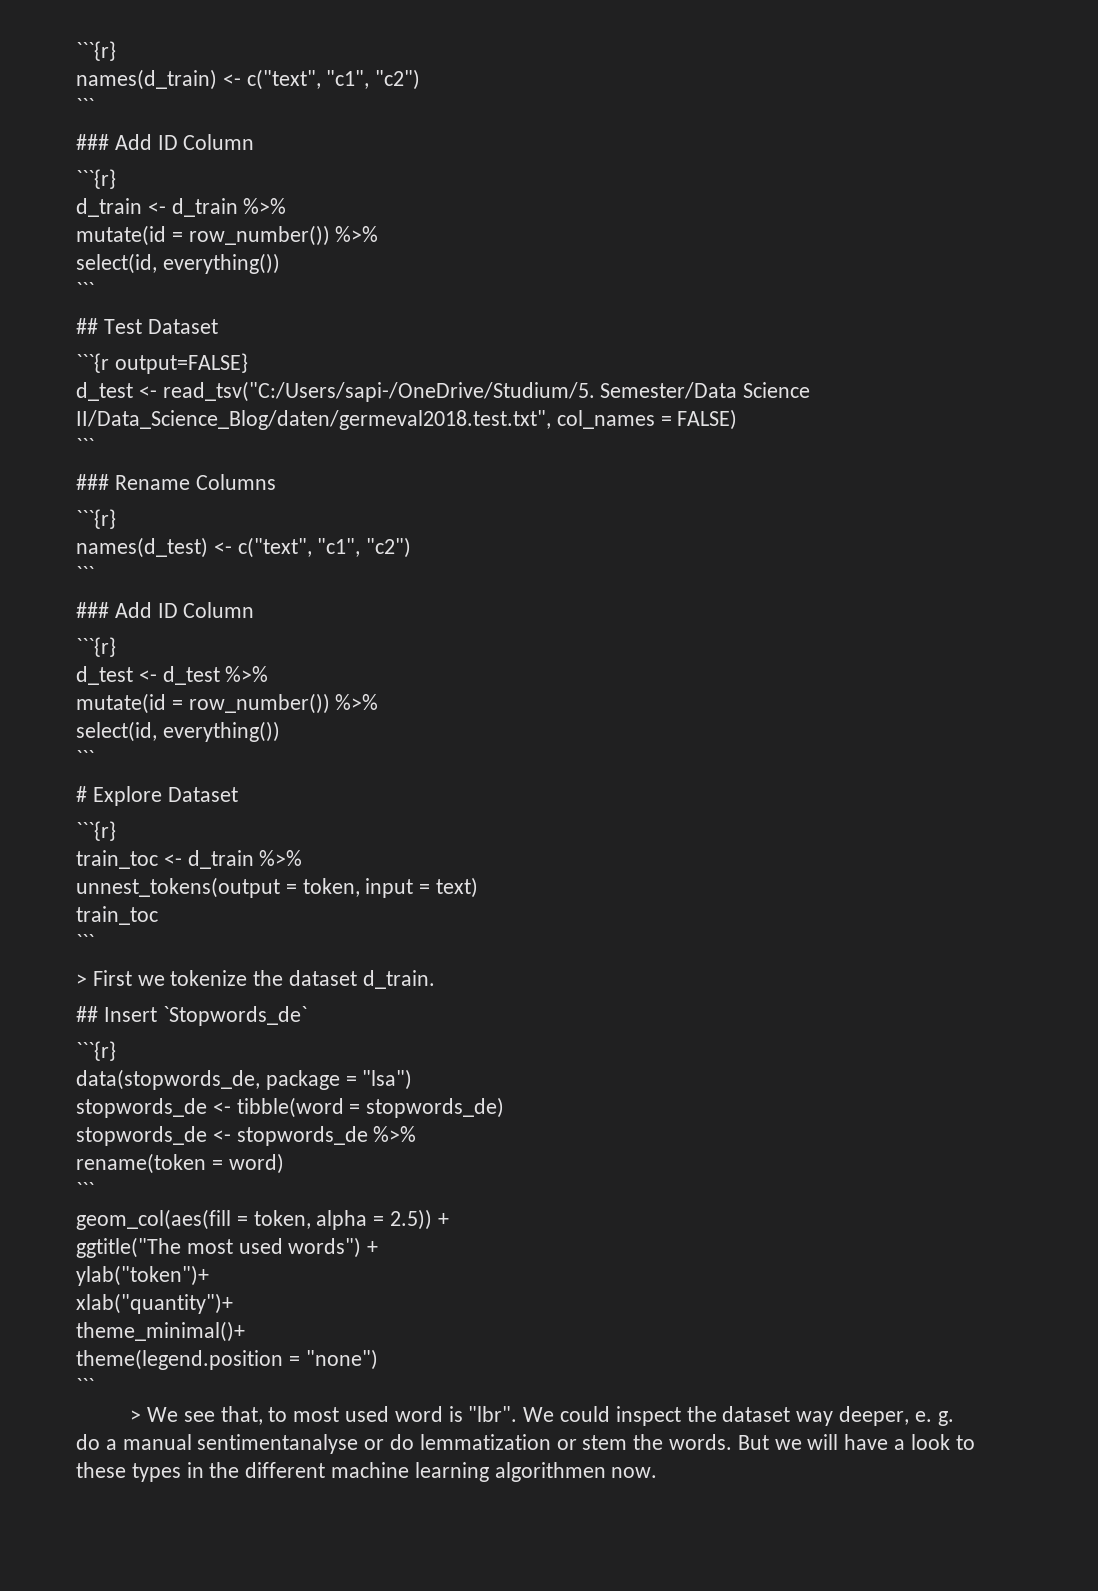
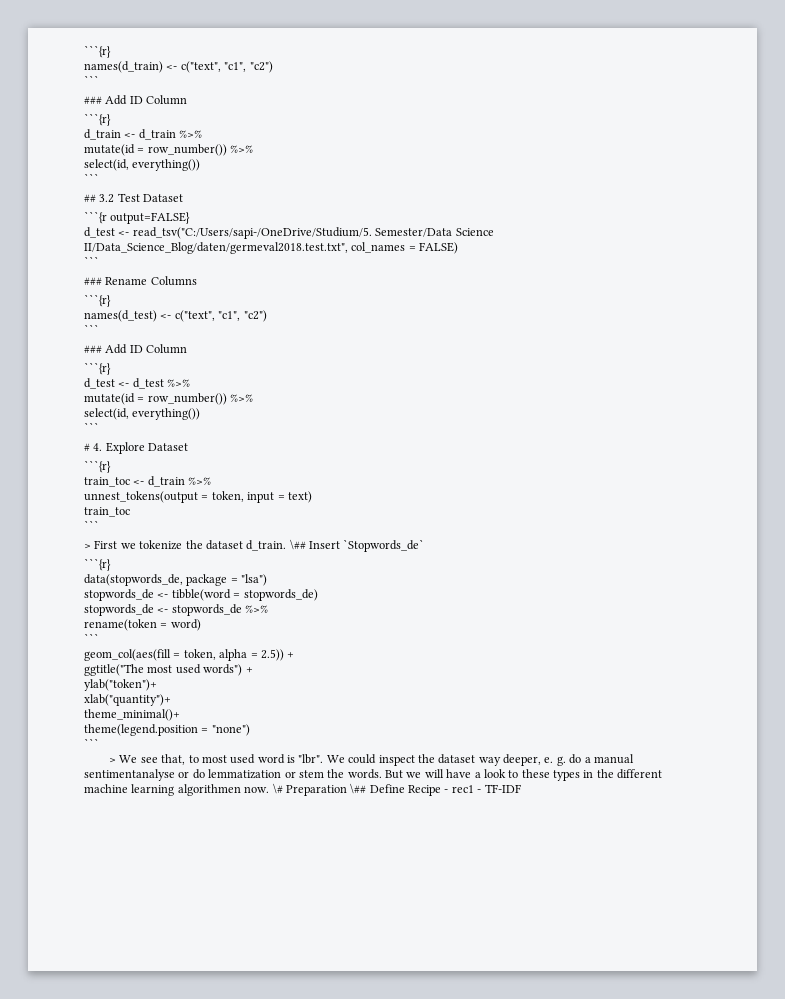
- ## Test Dataset
+ ## 3.2 Test Dataset
- # Explore Dataset
+ # 4. Explore Dataset
- > First we tokenize the dataset d_train.
- ## Insert `Stopwords_de`
+ > First we tokenize the dataset d_train. \## Insert `Stopwords_de`
+ \# Preparation \## Define Recipe - rec1 - TF-IDF

